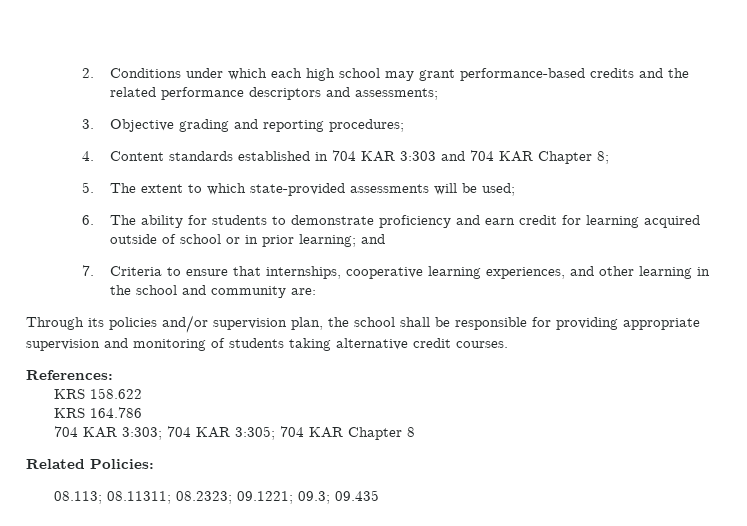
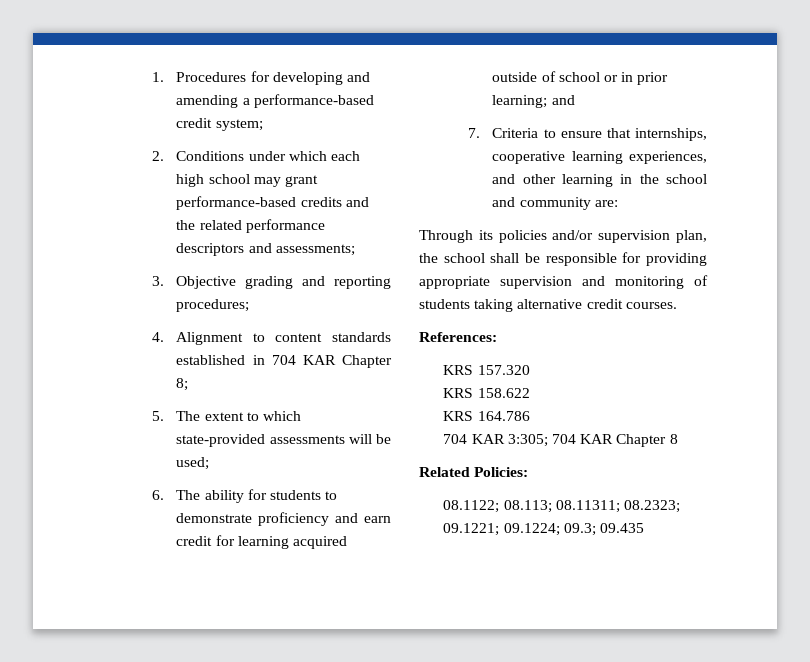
+ 1. Procedures for developing and amending a performance-based credit system;
- 4. Content standards established in 704 KAR 3:303 and 704 KAR Chapter 8;
+ 4. Alignment to content standards established in 704 KAR Chapter 8;
+ KRS 157.320
- 704 KAR 3:303; 704 KAR 3:305; 704 KAR Chapter 8
+ 704 KAR 3:305; 704 KAR Chapter 8
- 08.113; 08.11311; 08.2323; 09.1221; 09.3; 09.435
+ 08.1122; 08.113; 08.11311; 08.2323; 09.1221; 09.1224; 09.3; 09.435

